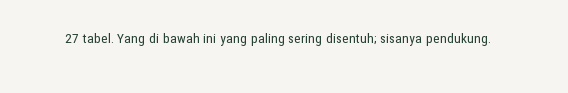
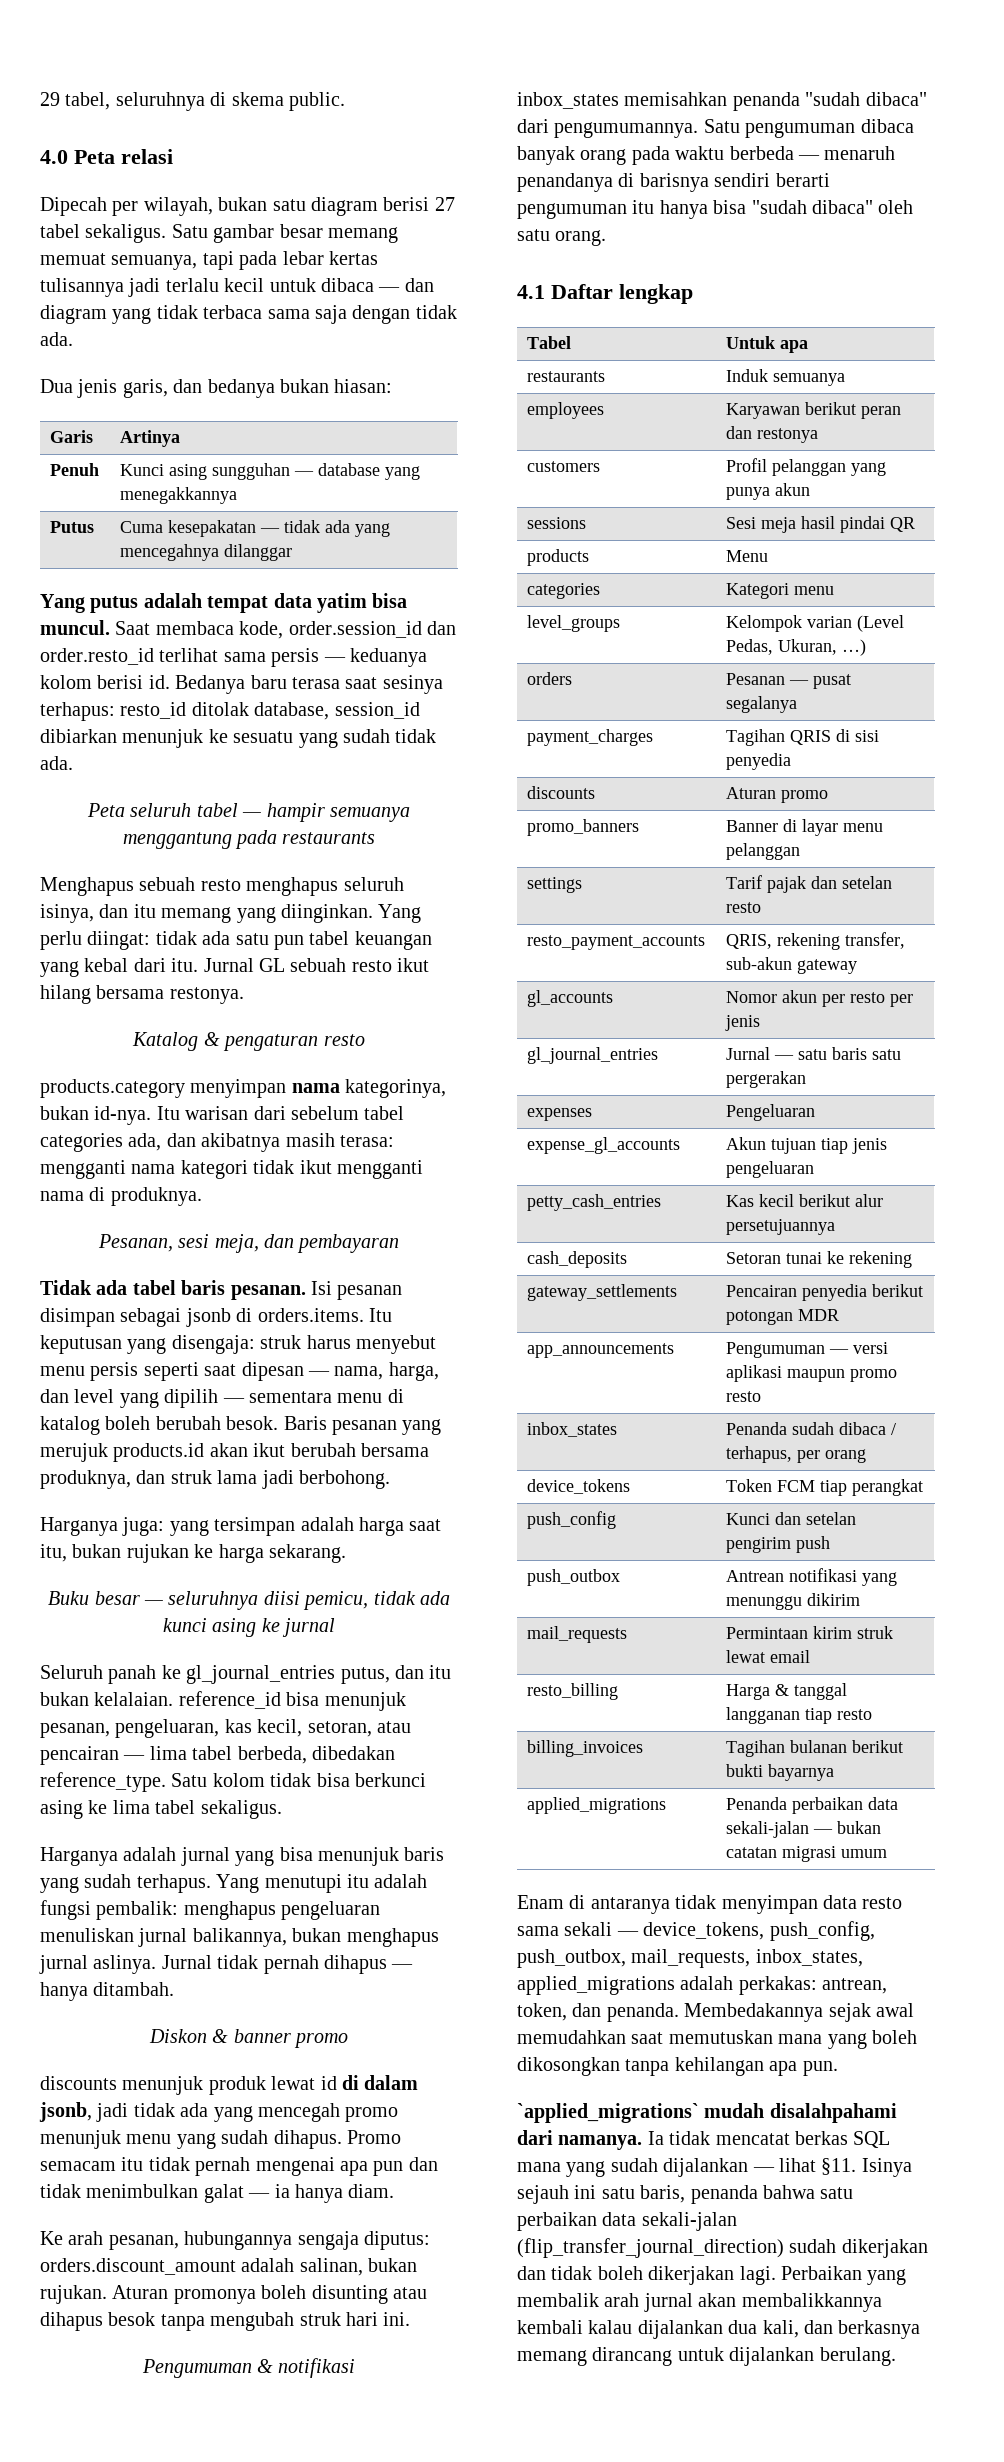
- 27 tabel. Yang di bawah ini yang paling sering disentuh; sisanya pendukung.
+ 29 tabel, seluruhnya di skema public.
+ 4.0 Peta relasi
+ Dipecah per wilayah, bukan satu diagram berisi 27 tabel sekaligus. Satu gambar besar memang memuat semuanya, tapi pada lebar kertas tulisannya jadi terlalu kecil untuk dibaca — dan diagram yang tidak terbaca sama saja dengan tidak ada.
+ Dua jenis garis, dan bedanya bukan hiasan:
+ Garis | Artinya
+ Penuh | Kunci asing sungguhan — database yang menegakkannya
+ Putus | Cuma kesepakatan — tidak ada yang mencegahnya dilanggar
+ Yang putus adalah tempat data yatim bisa muncul. Saat membaca kode, order.session_id dan order.resto_id terlihat sama persis — keduanya kolom berisi id. Bedanya baru terasa saat sesinya terhapus: resto_id ditolak database, session_id dibiarkan menunjuk ke sesuatu yang sudah tidak ada.
+ Peta seluruh tabel — hampir semuanya menggantung pada restaurants
+ Menghapus sebuah resto menghapus seluruh isinya, dan itu memang yang diinginkan. Yang perlu diingat: tidak ada satu pun tabel keuangan yang kebal dari itu. Jurnal GL sebuah resto ikut hilang bersama restonya.
+ Katalog & pengaturan resto
+ products.category menyimpan nama kategorinya, bukan id-nya. Itu warisan dari sebelum tabel categories ada, dan akibatnya masih terasa: mengganti nama kategori tidak ikut mengganti nama di produknya.
+ Pesanan, sesi meja, dan pembayaran
+ Tidak ada tabel baris pesanan. Isi pesanan disimpan sebagai jsonb di orders.items. Itu keputusan yang disengaja: struk harus menyebut menu persis seperti saat dipesan — nama, harga, dan level yang dipilih — sementara menu di katalog boleh berubah besok. Baris pesanan yang merujuk products.id akan ikut berubah bersama produknya, dan struk lama jadi berbohong.
+ Harganya juga: yang tersimpan adalah harga saat itu, bukan rujukan ke harga sekarang.
+ Buku besar — seluruhnya diisi pemicu, tidak ada kunci asing ke jurnal
+ Seluruh panah ke gl_journal_entries putus, dan itu bukan kelalaian. reference_id bisa menunjuk pesanan, pengeluaran, kas kecil, setoran, atau pencairan — lima tabel berbeda, dibedakan reference_type. Satu kolom tidak bisa berkunci asing ke lima tabel sekaligus.
+ Harganya adalah jurnal yang bisa menunjuk baris yang sudah terhapus. Yang menutupi itu adalah fungsi pembalik: menghapus pengeluaran menuliskan jurnal balikannya, bukan menghapus jurnal aslinya. Jurnal tidak pernah dihapus — hanya ditambah.
+ Diskon & banner promo
+ discounts menunjuk produk lewat id di dalam jsonb, jadi tidak ada yang mencegah promo menunjuk menu yang sudah dihapus. Promo semacam itu tidak pernah mengenai apa pun dan tidak menimbulkan galat — ia hanya diam.
+ Ke arah pesanan, hubungannya sengaja diputus: orders.discount_amount adalah salinan, bukan rujukan. Aturan promonya boleh disunting atau dihapus besok tanpa mengubah struk hari ini.
+ Pengumuman & notifikasi
+ inbox_states memisahkan penanda "sudah dibaca" dari pengumumannya. Satu pengumuman dibaca banyak orang pada waktu berbeda — menaruh penandanya di barisnya sendiri berarti pengumuman itu hanya bisa "sudah dibaca" oleh satu orang.
+ 4.1 Daftar lengkap
+ Tabel | Untuk apa
+ restaurants | Induk semuanya
+ employees | Karyawan berikut peran dan restonya
+ customers | Profil pelanggan yang punya akun
+ sessions | Sesi meja hasil pindai QR
+ products | Menu
+ categories | Kategori menu
+ level_groups | Kelompok varian (Level Pedas, Ukuran, …)
+ orders | Pesanan — pusat segalanya
+ payment_charges | Tagihan QRIS di sisi penyedia
+ discounts | Aturan promo
+ promo_banners | Banner di layar menu pelanggan
+ settings | Tarif pajak dan setelan resto
+ resto_payment_accounts | QRIS, rekening transfer, sub-akun gateway
+ gl_accounts | Nomor akun per resto per jenis
+ gl_journal_entries | Jurnal — satu baris satu pergerakan
+ expenses | Pengeluaran
+ expense_gl_accounts | Akun tujuan tiap jenis pengeluaran
+ petty_cash_entries | Kas kecil berikut alur persetujuannya
+ cash_deposits | Setoran tunai ke rekening
+ gateway_settlements | Pencairan penyedia berikut potongan MDR
+ app_announcements | Pengumuman — versi aplikasi maupun promo resto
+ inbox_states | Penanda sudah dibaca / terhapus, per orang
+ device_tokens | Token FCM tiap perangkat
+ push_config | Kunci dan setelan pengirim push
+ push_outbox | Antrean notifikasi yang menunggu dikirim
+ mail_requests | Permintaan kirim struk lewat email
+ resto_billing | Harga & tanggal langganan tiap resto
+ billing_invoices | Tagihan bulanan berikut bukti bayarnya
+ applied_migrations | Penanda perbaikan data sekali-jalan — bukan catatan migrasi umum
+ Enam di antaranya tidak menyimpan data resto sama sekali — device_tokens, push_config, push_outbox, mail_requests, inbox_states, applied_migrations adalah perkakas: antrean, token, dan penanda. Membedakannya sejak awal memudahkan saat memutuskan mana yang boleh dikosongkan tanpa kehilangan apa pun.
+ `applied_migrations` mudah disalahpahami dari namanya. Ia tidak mencatat berkas SQL mana yang sudah dijalankan — lihat §11. Isinya sejauh ini satu baris, penanda bahwa satu perbaikan data sekali-jalan (flip_transfer_journal_direction) sudah dikerjakan dan tidak boleh dikerjakan lagi. Perbaikan yang membalik arah jurnal akan membalikkannya kembali kalau dijalankan dua kali, dan berkasnya memang dirancang untuk dijalankan berulang.

